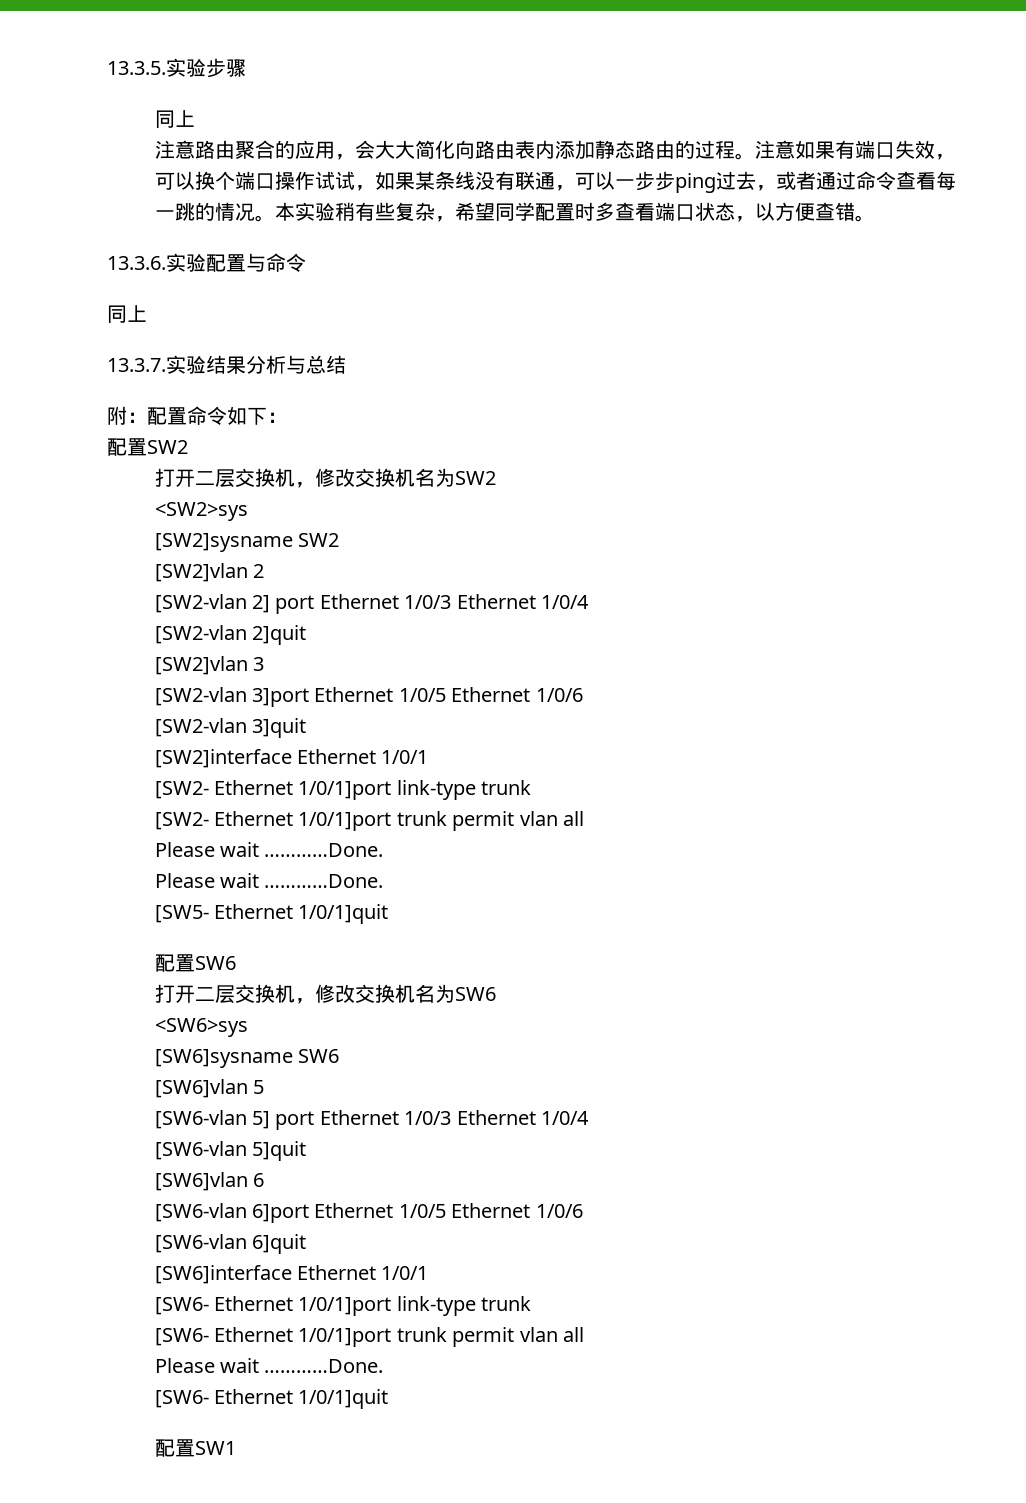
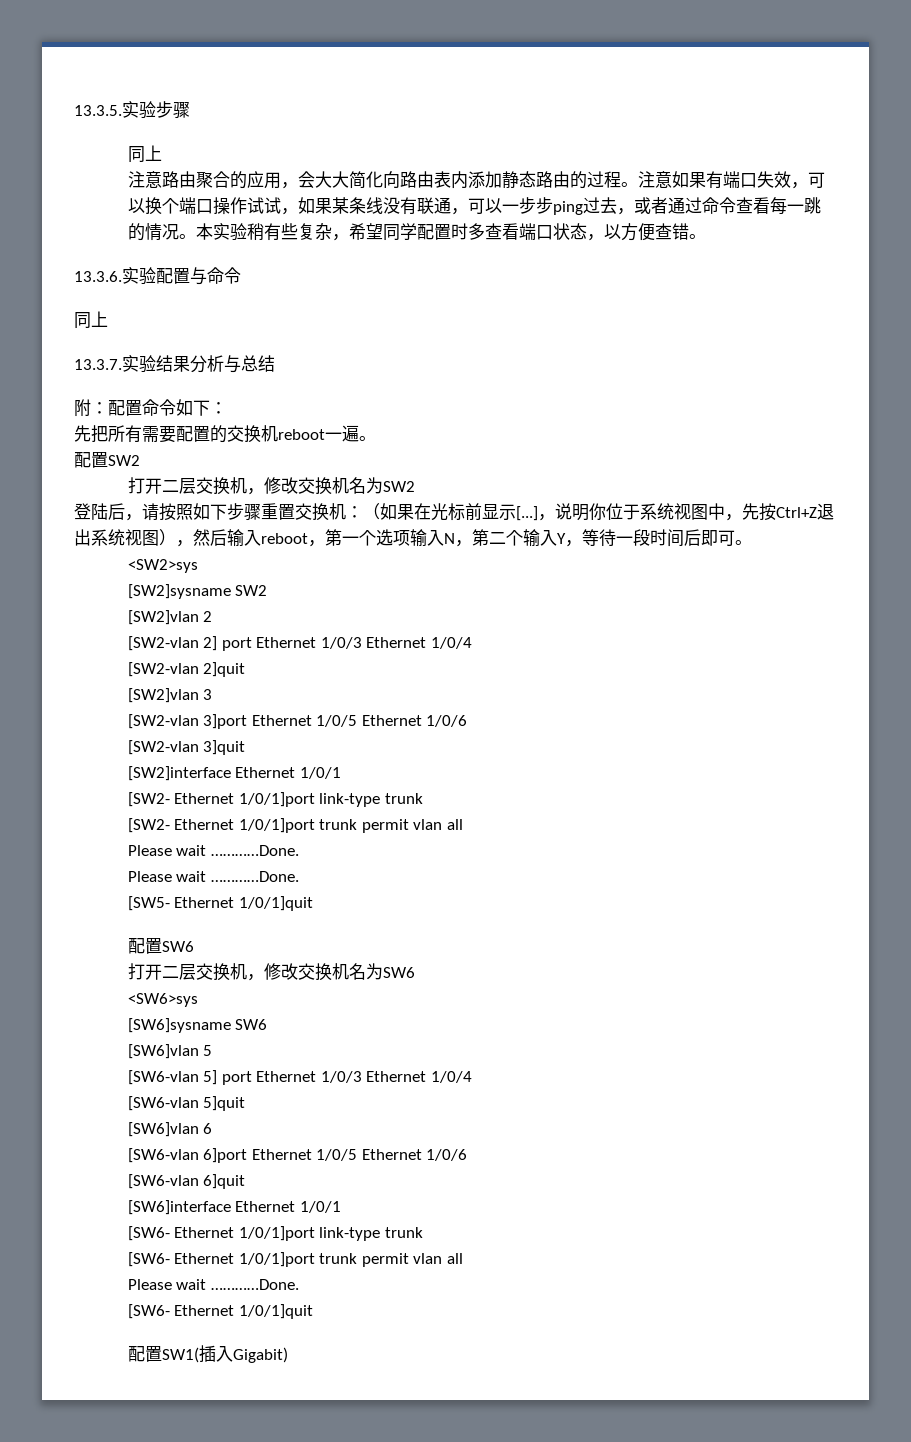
+ 先把所有需要配置的交换机reboot一遍。
+ 登陆后，请按照如下步骤重置交换机：（如果在光标前显示[...]，说明你位于系统视图中，先按Ctrl+Z退出系统视图），然后输入reboot，第一个选项输入N，第二个输入Y，等待一段时间后即可。
- 配置SW1
+ 配置SW1(插入Gigabit)

